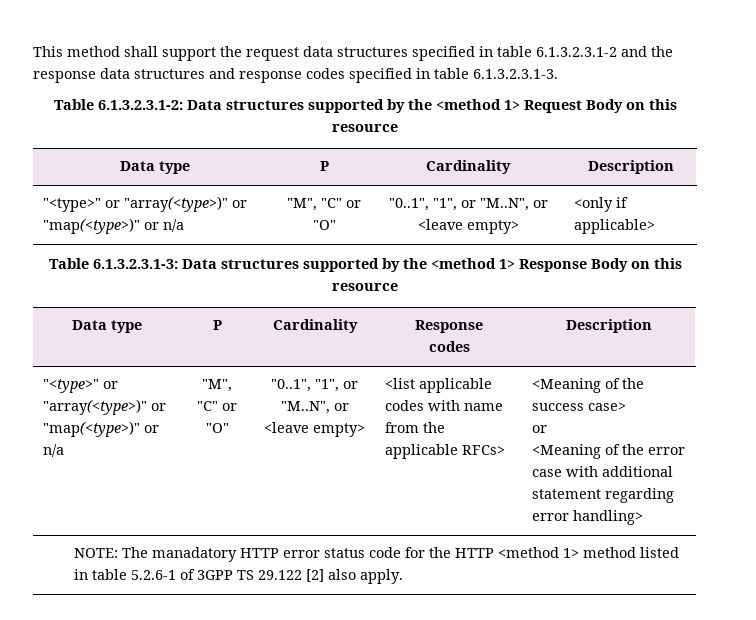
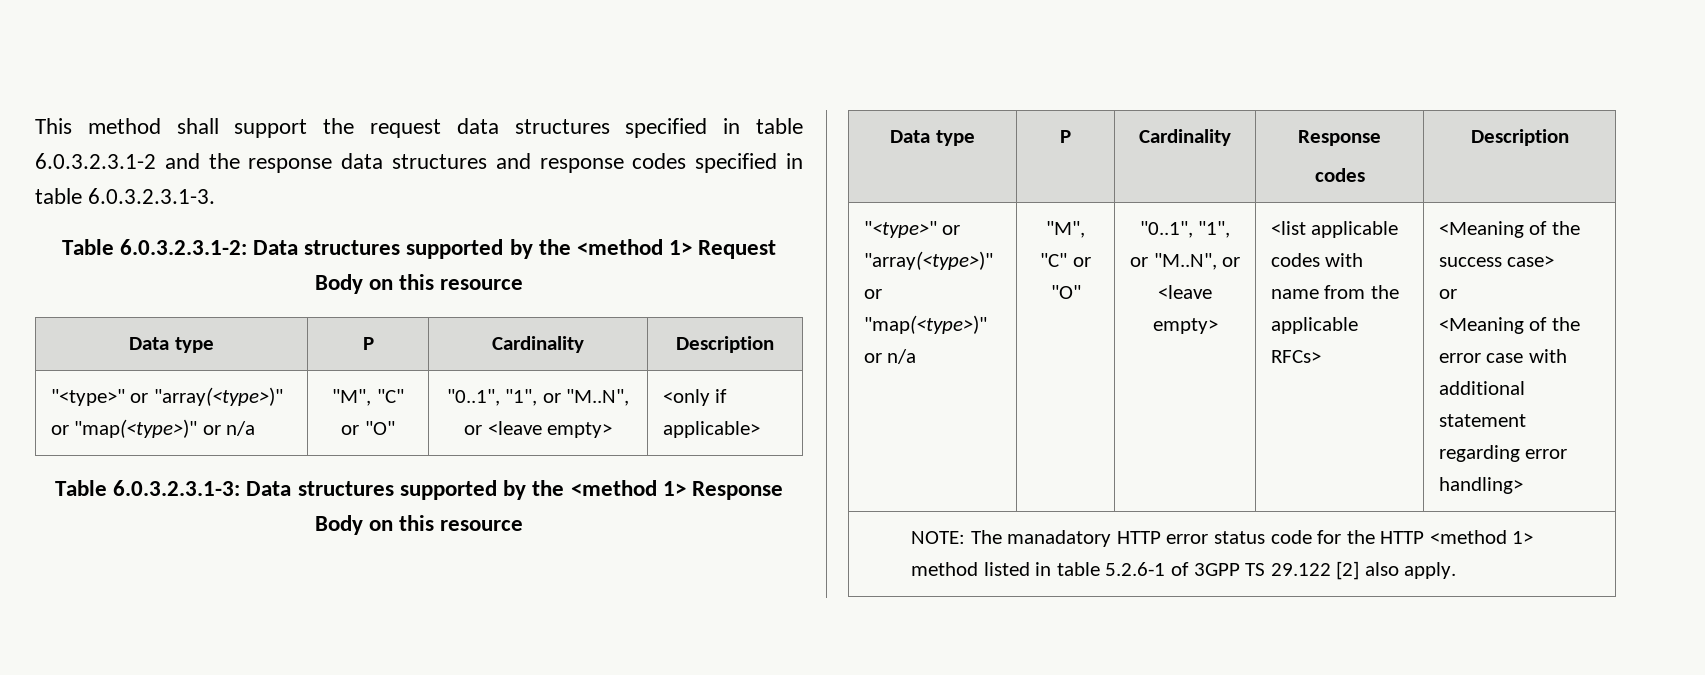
- This method shall support the request data structures specified in table 6.1.3.2.3.1-2 and the response data structures and response codes specified in table 6.1.3.2.3.1-3.
- Table 6.1.3.2.3.1-2: Data structures supported by the <method 1> Request Body on this resource
+ This method shall support the request data structures specified in table 6.0.3.2.3.1-2 and the response data structures and response codes specified in table 6.0.3.2.3.1-3.
+ Table 6.0.3.2.3.1-2: Data structures supported by the <method 1> Request Body on this resource
- Table 6.1.3.2.3.1-3: Data structures supported by the <method 1> Response Body on this resource
+ Table 6.0.3.2.3.1-3: Data structures supported by the <method 1> Response Body on this resource

